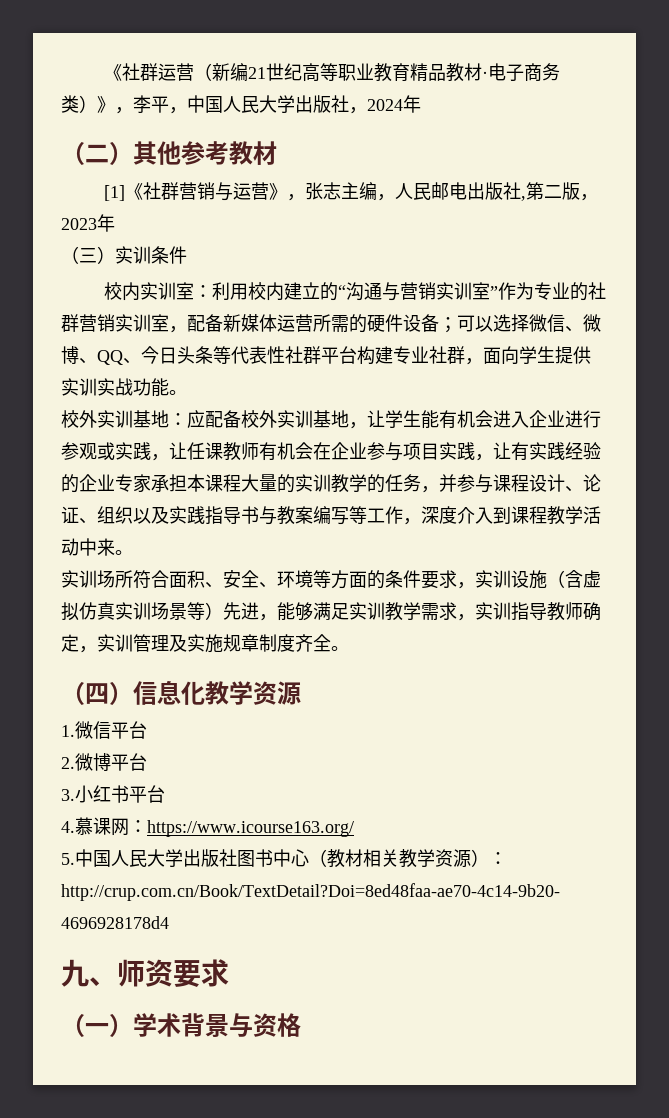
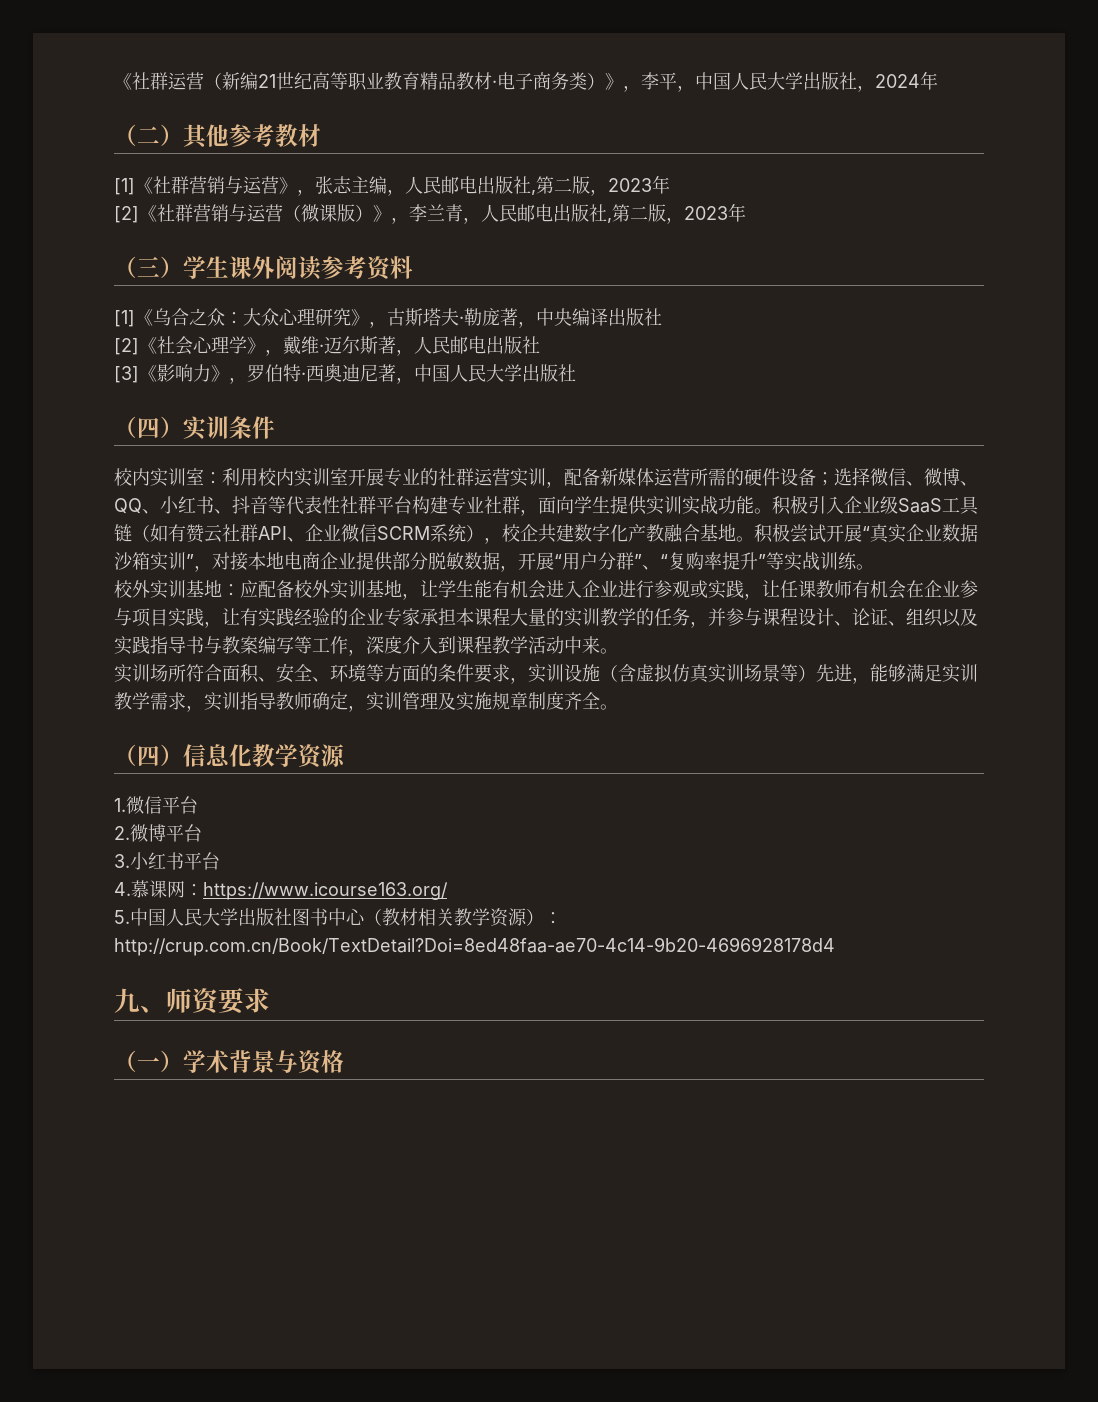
- （三）实训条件
+ [2]《社群营销与运营（微课版）》，李兰青，人民邮电出版社,第二版，2023年
+ （三）学生课外阅读参考资料
+ [1]《乌合之众：大众心理研究》，古斯塔夫·勒庞著，中央编译出版社
+ [2]《社会心理学》，戴维·迈尔斯著，人民邮电出版社
+ [3]《影响力》，罗伯特·西奥迪尼著，中国人民大学出版社
+ （四）实训条件
- 校内实训室：利用校内建立的“沟通与营销实训室”作为专业的社群营销实训室，配备新媒体运营所需的硬件设备；可以选择微信、微博、QQ、今日头条等代表性社群平台构建专业社群，面向学生提供实训实战功能。
+ 校内实训室：利用校内实训室开展专业的社群运营实训，配备新媒体运营所需的硬件设备；选择微信、微博、QQ、小红书、抖音等代表性社群平台构建专业社群，面向学生提供实训实战功能。积极引入企业级SaaS工具链（如有赞云社群API、企业微信SCRM系统），校企共建数字化产教融合基地。积极尝试开展“真实企业数据沙箱实训”，对接本地电商企业提供部分脱敏数据，开展“用户分群”、“复购率提升”等实战训练。

